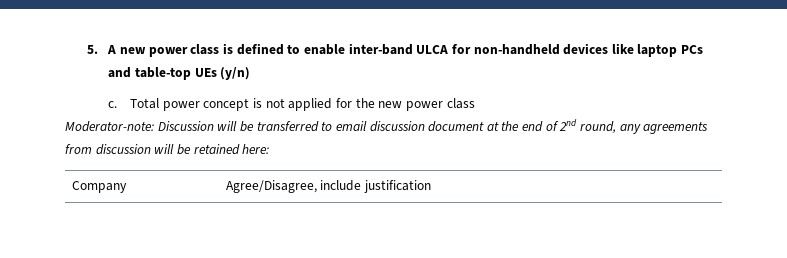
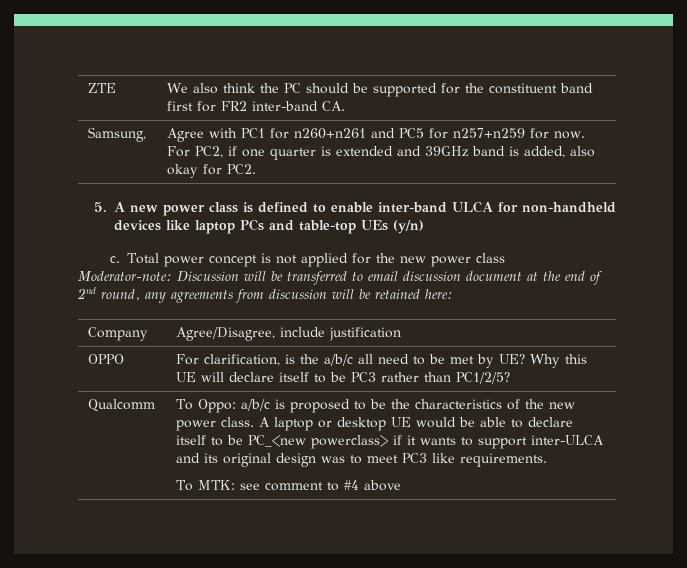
+ ZTE | We also think the PC should be supported for the constituent band first for FR2 inter-band CA.
+ Samsung, | Agree with PC1 for n260+n261 and PC5 for n257+n259 for now. For PC2, if one quarter is extended and 39GHz band is added, also okay for PC2.
+ OPPO | For clarification, is the a/b/c all need to be met by UE? Why this UE will declare itself to be PC3 rather than PC1/2/5?
+ Qualcomm | To Oppo: a/b/c is proposed to be the characteristics of the new power class. A laptop or desktop UE would be able to declare itself to be PC_<new powerclass> if it wants to support inter-ULCA and its original design was to meet PC3 like requirements.
+ To MTK: see comment to #4 above

